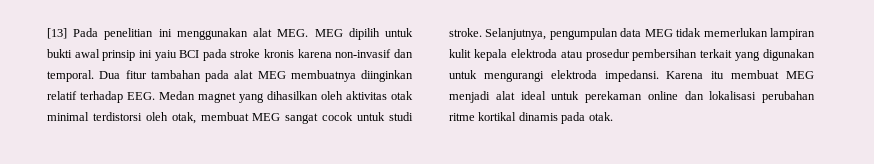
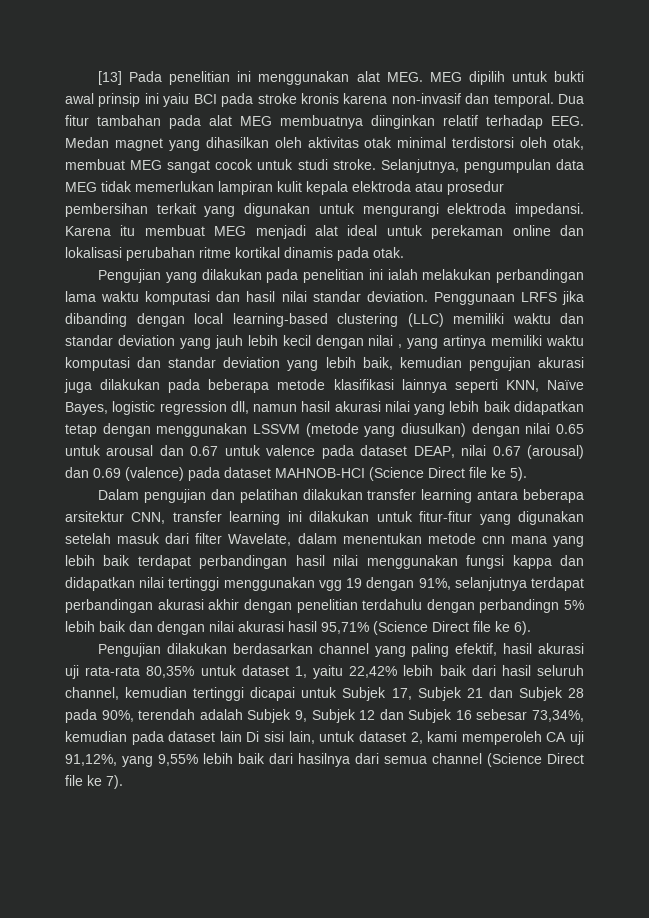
+ Pengujian yang dilakukan pada penelitian ini ialah melakukan perbandingan lama waktu komputasi dan hasil nilai standar deviation. Penggunaan LRFS jika dibanding dengan local learning-based clustering (LLC) memiliki waktu dan standar deviation yang jauh lebih kecil dengan nilai , yang artinya memiliki waktu komputasi dan standar deviation yang lebih baik, kemudian pengujian akurasi juga dilakukan pada beberapa metode klasifikasi lainnya seperti KNN, Naïve Bayes, logistic regression dll, namun hasil akurasi nilai yang lebih baik didapatkan tetap dengan menggunakan LSSVM (metode yang diusulkan) dengan nilai 0.65 untuk arousal dan 0.67 untuk valence pada dataset DEAP, nilai 0.67 (arousal) dan 0.69 (valence) pada dataset MAHNOB-HCI (Science Direct file ke 5).
+ Dalam pengujian dan pelatihan dilakukan transfer learning antara beberapa arsitektur CNN, transfer learning ini dilakukan untuk fitur-fitur yang digunakan setelah masuk dari filter Wavelate, dalam menentukan metode cnn mana yang lebih baik terdapat perbandingan hasil nilai menggunakan fungsi kappa dan didapatkan nilai tertinggi menggunakan vgg 19 dengan 91%, selanjutnya terdapat perbandingan akurasi akhir dengan penelitian terdahulu dengan perbandingn 5% lebih baik dan dengan nilai akurasi hasil 95,71% (Science Direct file ke 6).
+ Pengujian dilakukan berdasarkan channel yang paling efektif, hasil akurasi uji rata-rata 80,35% untuk dataset 1, yaitu 22,42% lebih baik dari hasil seluruh channel, kemudian tertinggi dicapai untuk Subjek 17, Subjek 21 dan Subjek 28 pada 90%, terendah adalah Subjek 9, Subjek 12 dan Subjek 16 sebesar 73,34%, kemudian pada dataset lain Di sisi lain, untuk dataset 2, kami memperoleh CA uji 91,12%, yang 9,55% lebih baik dari hasilnya dari semua channel (Science Direct file ke 7).

